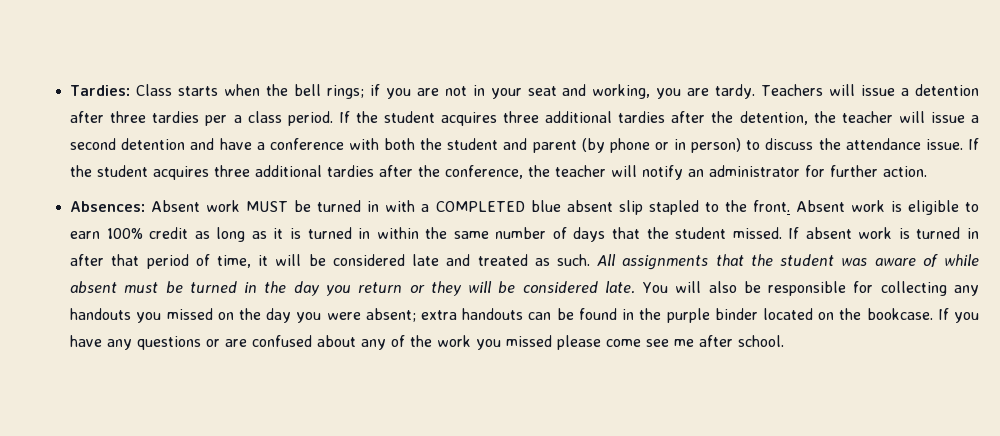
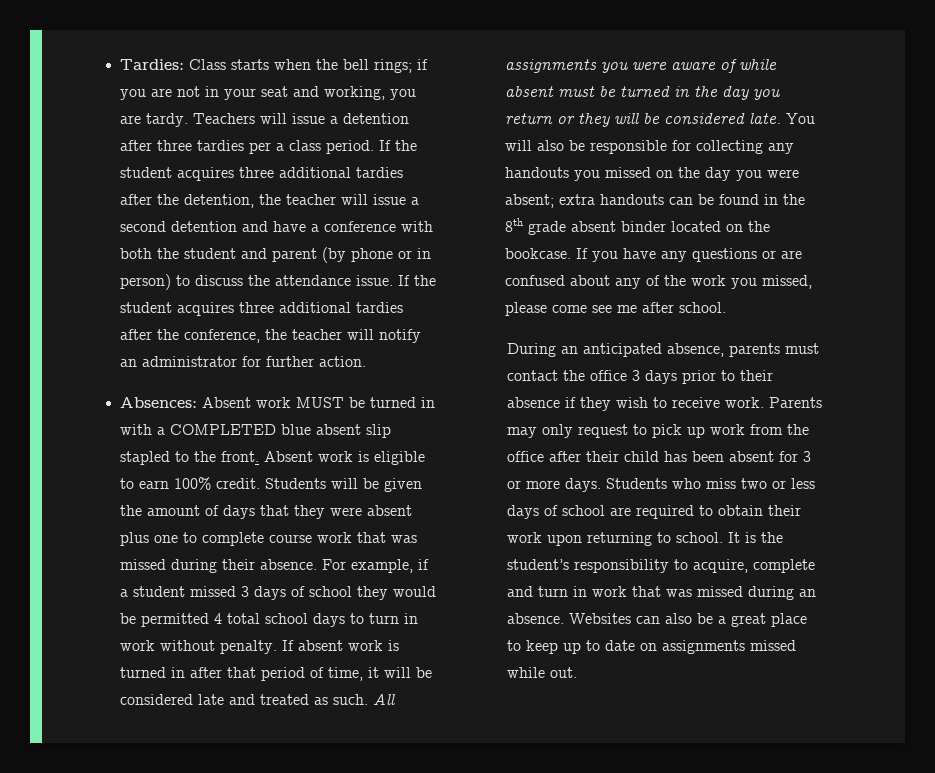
- Absent work is eligible to earn 100% credit as long as it is turned in within the same number of days that the student missed.
+ Absent work is eligible to earn 100% credit. Students will be given the amount of days that they were absent plus one to complete course work that was missed during their absence. For example, if a student missed 3 days of school they would be permitted 4 total school days to turn in work without penalty.
- All assignments that the student was aware of while absent must be turned in the day you return or they will be considered late.
+ All assignments you were aware of while absent must be turned in the day you return or they will be considered late.
- You will also be responsible for collecting any handouts you missed on the day you were absent; extra handouts can be found in the purple binder located on the bookcase.
+ You will also be responsible for collecting any handouts you missed on the day you were absent; extra handouts can be found in the 8th grade absent binder located on the bookcase.
- If you have any questions or are confused about any of the work you missed please come see me after school.
+ If you have any questions or are confused about any of the work you missed, please come see me after school.
+ During an anticipated absence, parents must contact the office 3 days prior to their absence if they wish to receive work. Parents may only request to pick up work from the office after their child has been absent for 3 or more days. Students who miss two or less days of school are required to obtain their work upon returning to school. It is the student’s responsibility to acquire, complete and turn in work that was missed during an absence. Websites can also be a great place to keep up to date on assignments missed while out.

